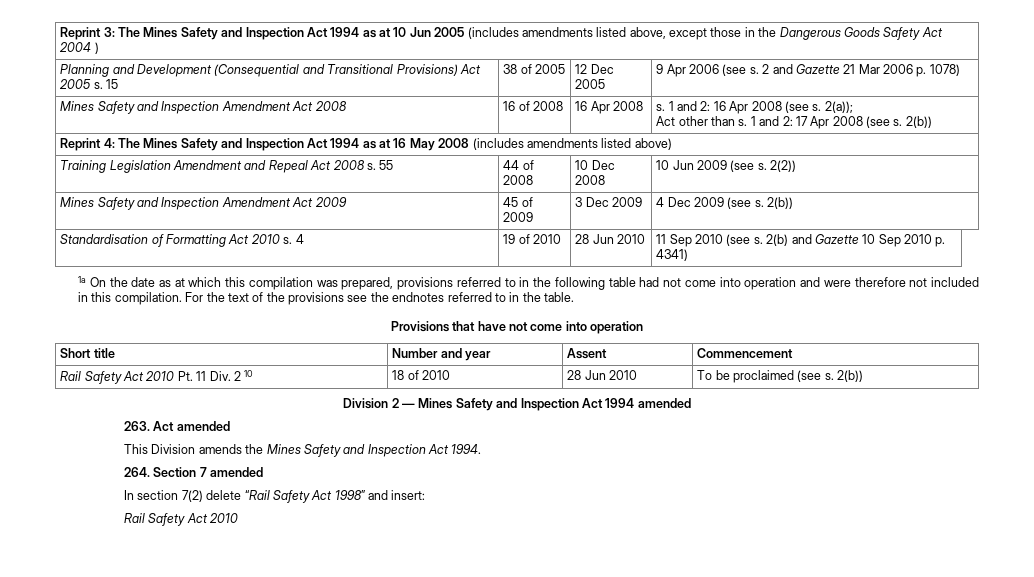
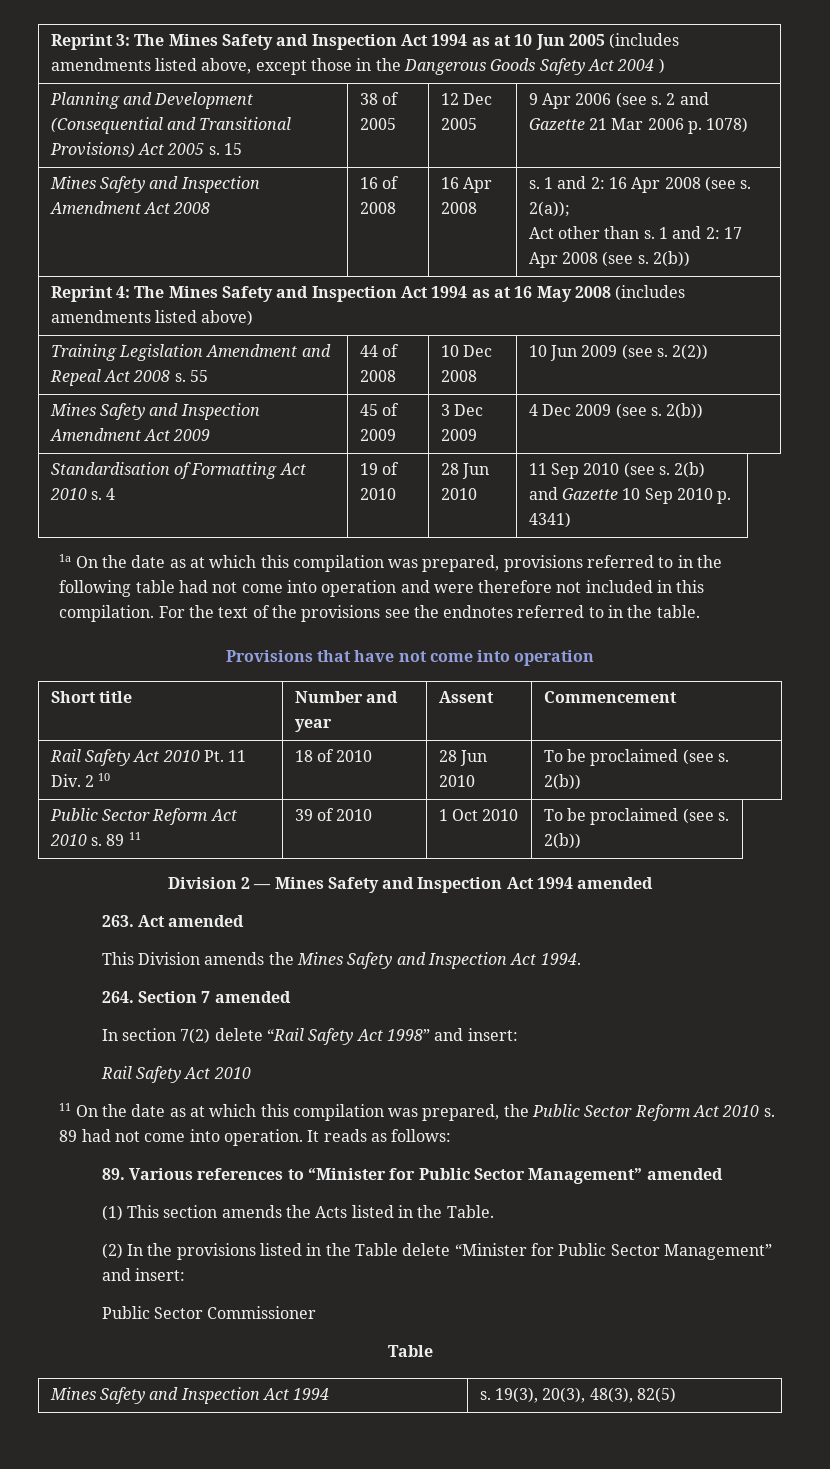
+ Public Sector Reform Act 2010 s. 89 11 | 39 of 2010 | 1 Oct 2010 | To be proclaimed (see s. 2(b))
+ 11 On the date as at which this compilation was prepared, the Public Sector Reform Act 2010 s. 89 had not come into operation. It reads as follows:
+ 89. Various references to “Minister for Public Sector Management” amended
+ (1) This section amends the Acts listed in the Table.
+ (2) In the provisions listed in the Table delete “Minister for Public Sector Management” and insert:
+ Public Sector Commissioner
+ Table
+ Mines Safety and Inspection Act 1994 | s. 19(3), 20(3), 48(3), 82(5)

